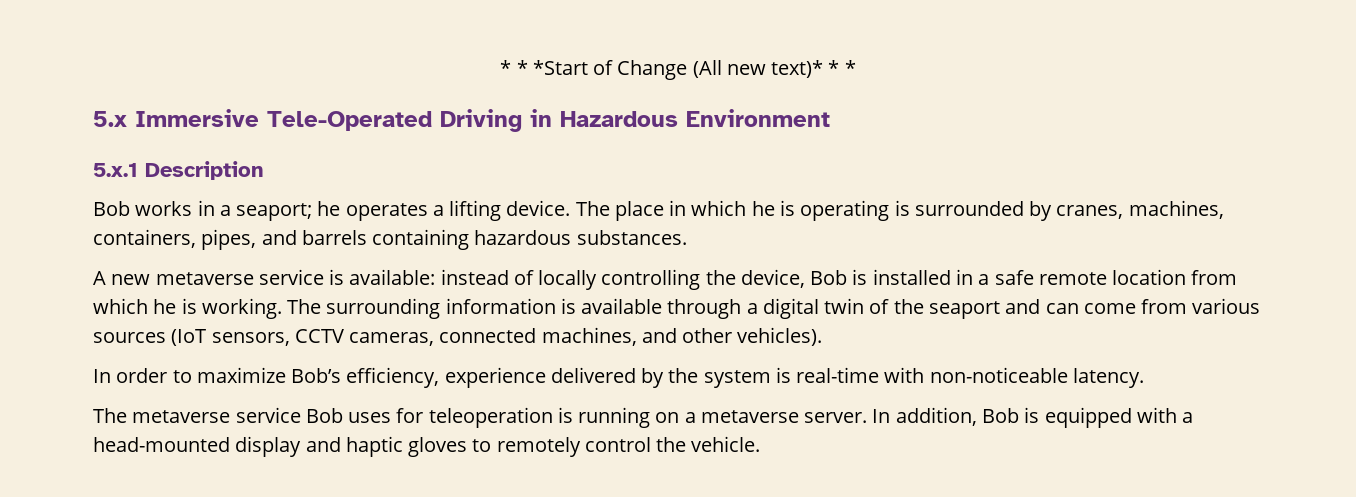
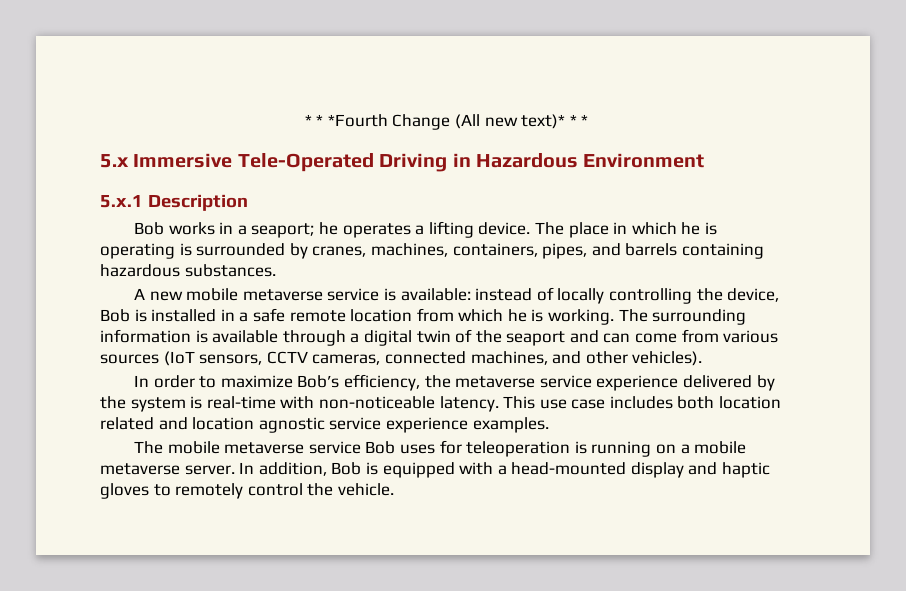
- * * *Start of Change (All new text)* * *
+ * * *Fourth Change (All new text)* * *
- A new metaverse service is available: instead of locally controlling the device, Bob is installed in a safe remote location from which he is working.
+ A new mobile metaverse service is available: instead of locally controlling the device, Bob is installed in a safe remote location from which he is working.
- In order to maximize Bob’s efficiency, experience delivered by the system is real-time with non-noticeable latency.
- The metaverse service Bob uses for teleoperation is running on a metaverse server.
+ In order to maximize Bob’s efficiency, the metaverse service experience delivered by the system is real-time with non-noticeable latency. This use case includes both location related and location agnostic service experience examples.
+ The mobile metaverse service Bob uses for teleoperation is running on a mobile metaverse server.

